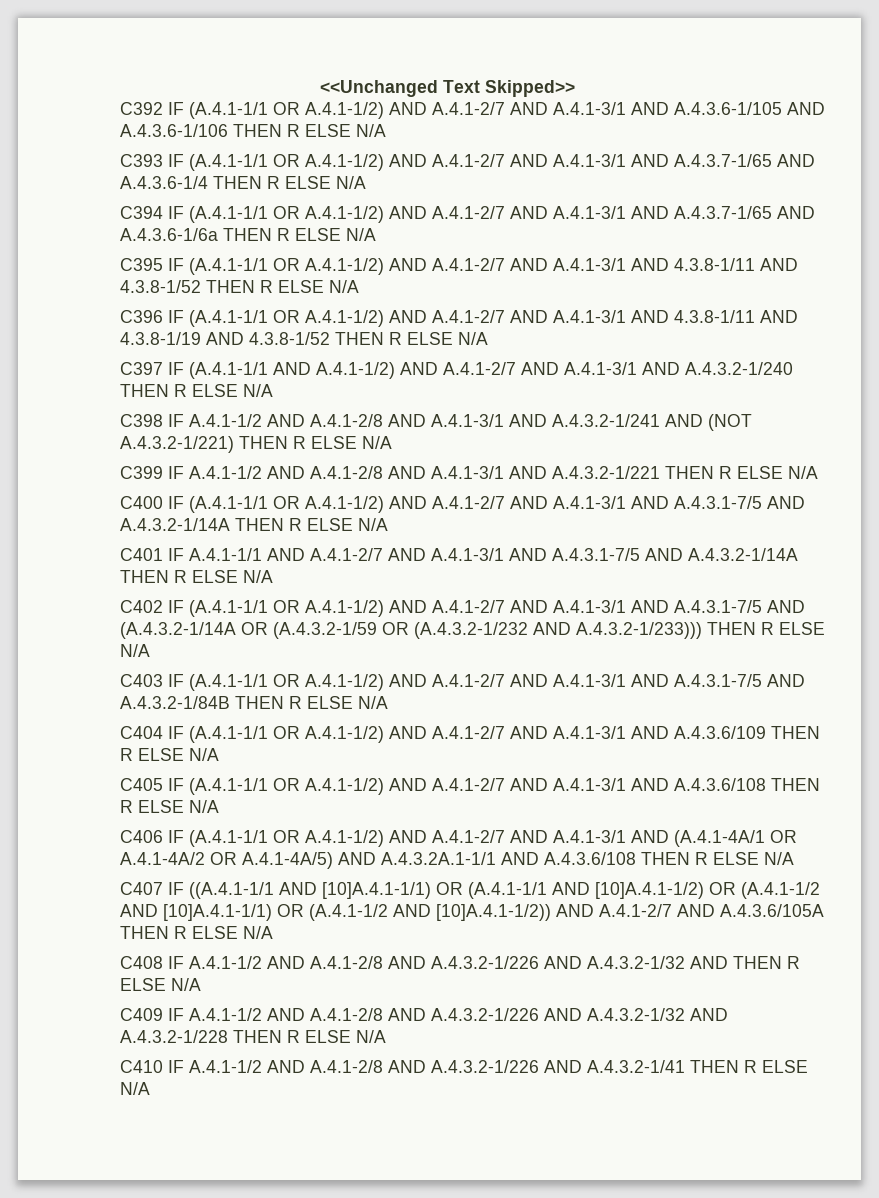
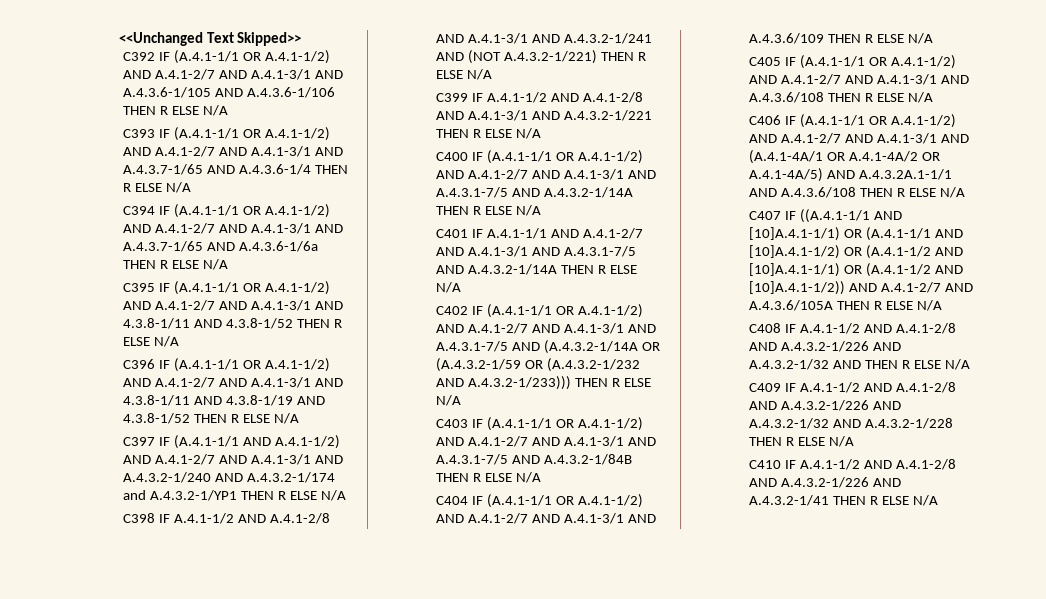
- C397 IF (A.4.1-1/1 AND A.4.1-1/2) AND A.4.1-2/7 AND A.4.1-3/1 AND A.4.3.2-1/240 THEN R ELSE N/A
+ C397 IF (A.4.1-1/1 AND A.4.1-1/2) AND A.4.1-2/7 AND A.4.1-3/1 AND A.4.3.2-1/240 AND A.4.3.2-1/174 and A.4.3.2-1/YP1 THEN R ELSE N/A

